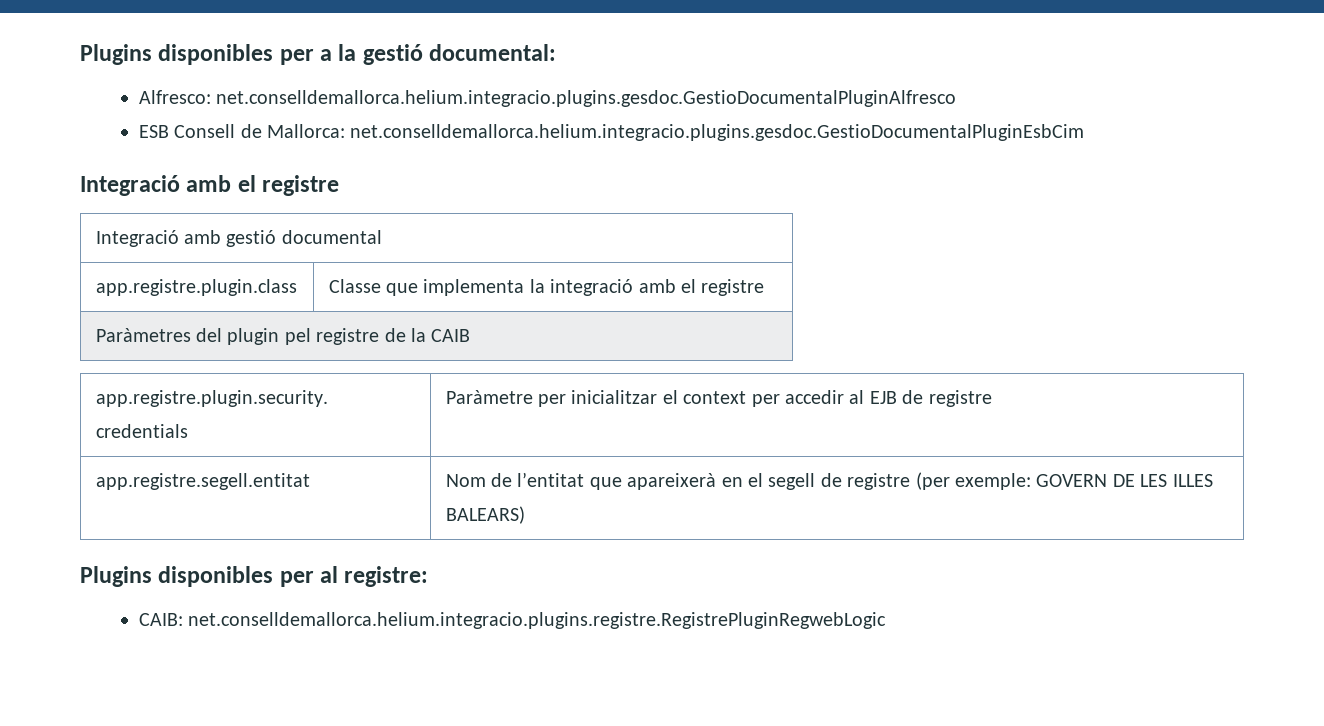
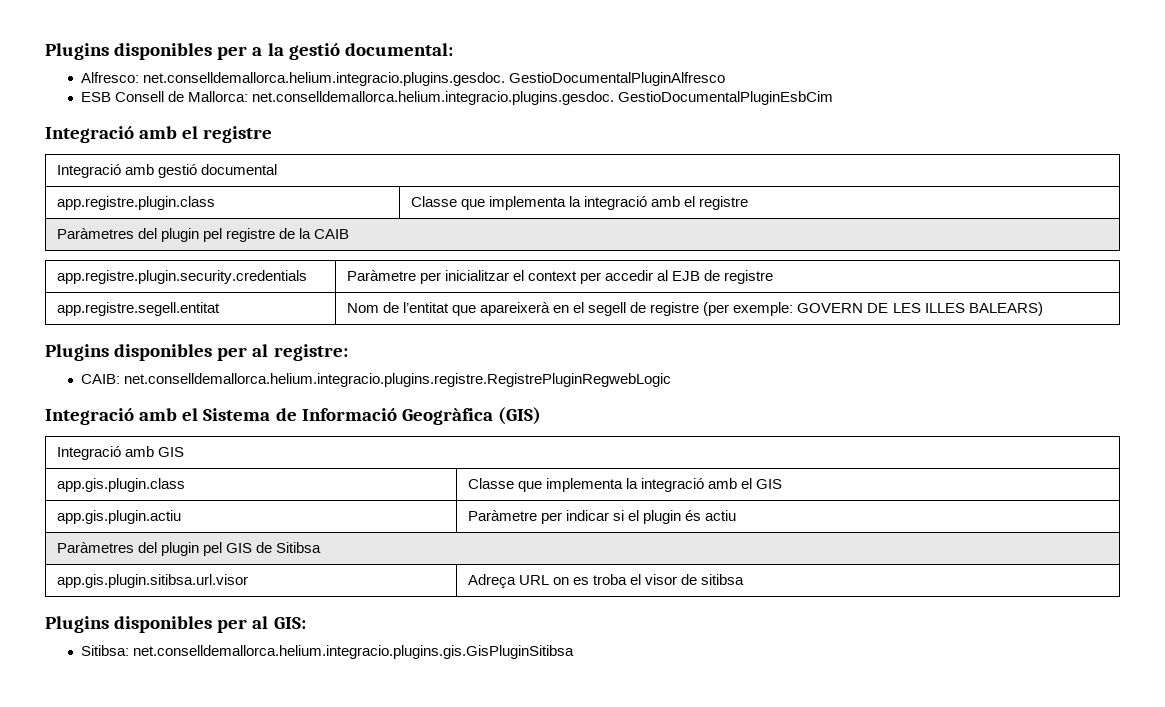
- Alfresco: net.conselldemallorca.helium.integracio.plugins.gesdoc.GestioDocumentalPluginAlfresco
+ Alfresco: net.conselldemallorca.helium.integracio.plugins.gesdoc. GestioDocumentalPluginAlfresco
- ESB Consell de Mallorca: net.conselldemallorca.helium.integracio.plugins.gesdoc.GestioDocumentalPluginEsbCim
+ ESB Consell de Mallorca: net.conselldemallorca.helium.integracio.plugins.gesdoc. GestioDocumentalPluginEsbCim
+ Integració amb el Sistema de Informació Geogràfica (GIS)
+ Integració amb GIS
+ app.gis.plugin.class | Classe que implementa la integració amb el GIS
+ app.gis.plugin.actiu | Paràmetre per indicar si el plugin és actiu
+ Paràmetres del plugin pel GIS de Sitibsa
+ app.gis.plugin.sitibsa.url.visor | Adreça URL on es troba el visor de sitibsa
+ Plugins disponibles per al GIS:
+ Sitibsa: net.conselldemallorca.helium.integracio.plugins.gis.GisPluginSitibsa

